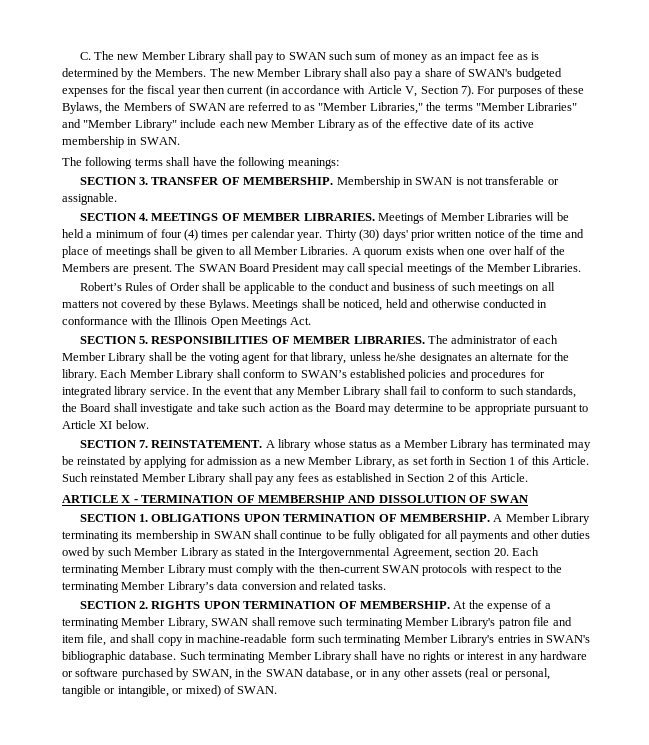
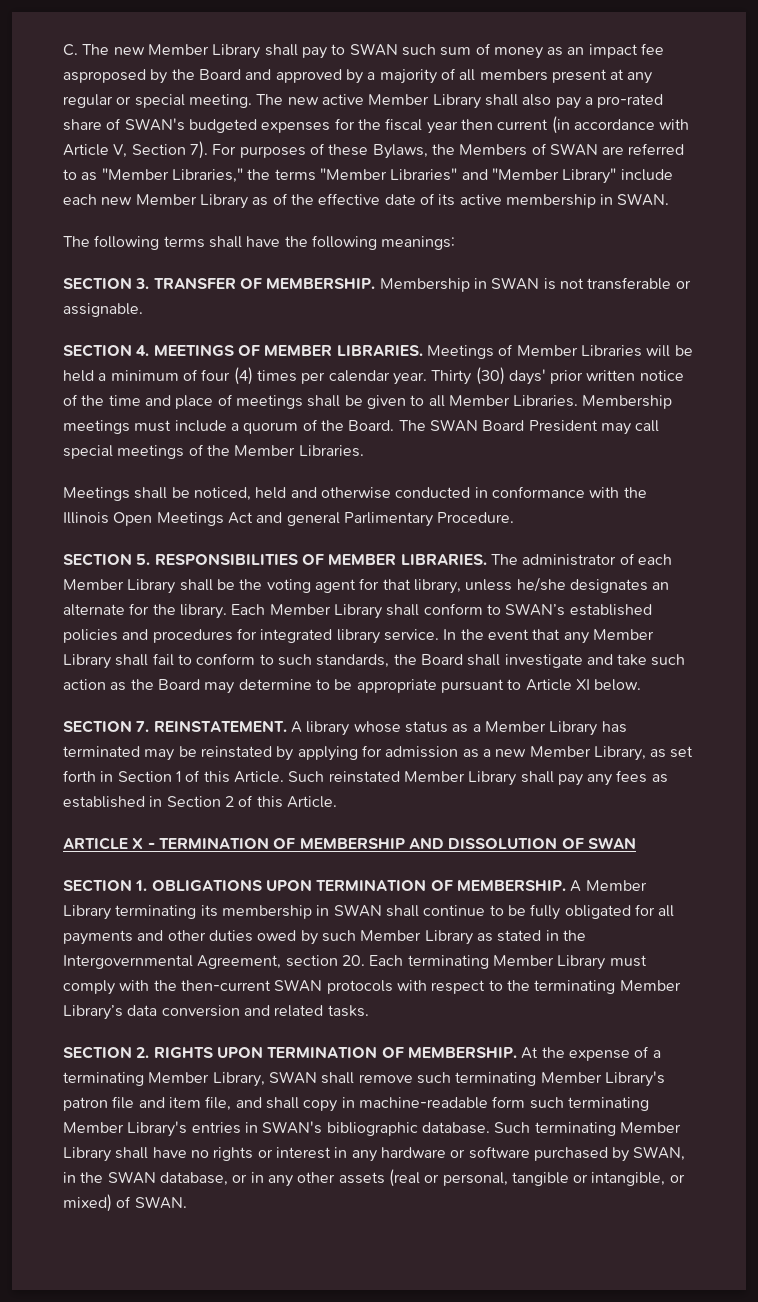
- C. The new Member Library shall pay to SWAN such sum of money as an impact fee as is determined by the Members. The new Member Library shall also pay a share of SWAN's budgeted expenses for the fiscal year then current (in accordance with Article V, Section 7).
+ C. The new Member Library shall pay to SWAN such sum of money as an impact fee asproposed by the Board and approved by a majority of all members present at any regular or special meeting. The new active Member Library shall also pay a pro-rated share of SWAN's budgeted expenses for the fiscal year then current (in accordance with Article V, Section 7).
- A quorum exists when one over half of the Members are present.
+ Membership meetings must include a quorum of the Board.
- Robert’s Rules of Order shall be applicable to the conduct and business of such meetings on all matters not covered by these Bylaws. Meetings shall be noticed, held and otherwise conducted in conformance with the Illinois Open Meetings Act.
+ Meetings shall be noticed, held and otherwise conducted in conformance with the Illinois Open Meetings Act and general Parlimentary Procedure.

